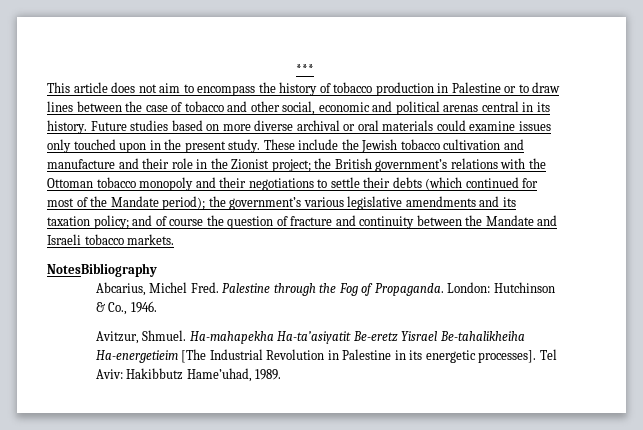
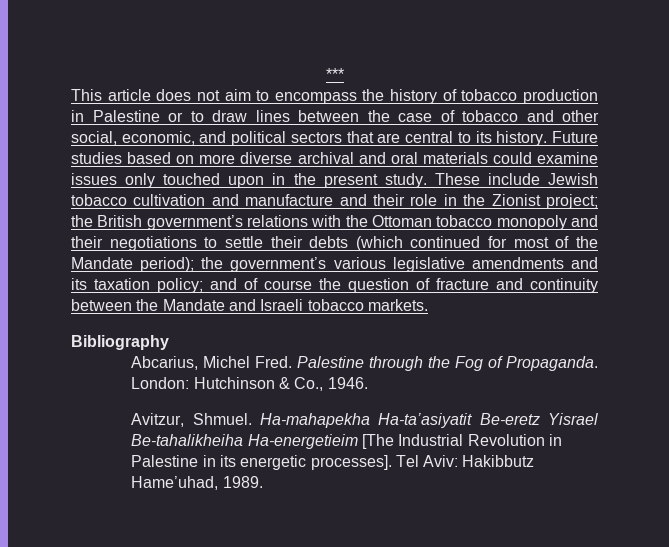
- This article does not aim to encompass the history of tobacco production in Palestine or to draw lines between the case of tobacco and other social, economic and political arenas central in its history.
+ This article does not aim to encompass the history of tobacco production in Palestine or to draw lines between the case of tobacco and other social, economic, and political sectors that are central to its history.
- Future studies based on more diverse archival or oral materials could examine issues only touched upon in the present study.
+ Future studies based on more diverse archival and oral materials could examine issues only touched upon in the present study.
- These include the Jewish tobacco cultivation and manufacture and their role in the Zionist project;
+ These include Jewish tobacco cultivation and manufacture and their role in the Zionist project;
- NotesBibliography
+ Bibliography

